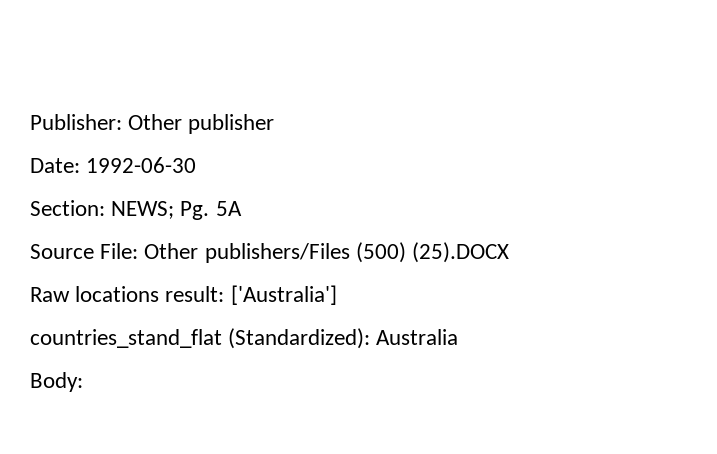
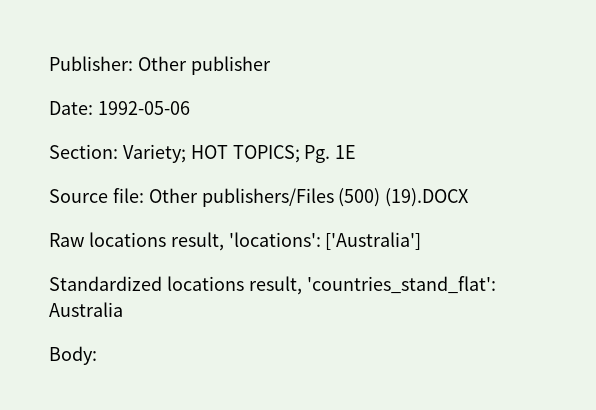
- Date: 1992-06-30
+ Date: 1992-05-06
- Section: NEWS; Pg. 5A
+ Section: Variety; HOT TOPICS; Pg. 1E
- Source File: Other publishers/Files (500) (25).DOCX
+ Source file: Other publishers/Files (500) (19).DOCX
- Raw locations result: ['Australia']
+ Raw locations result, 'locations': ['Australia']
- countries_stand_flat (Standardized): Australia
+ Standardized locations result, 'countries_stand_flat': Australia

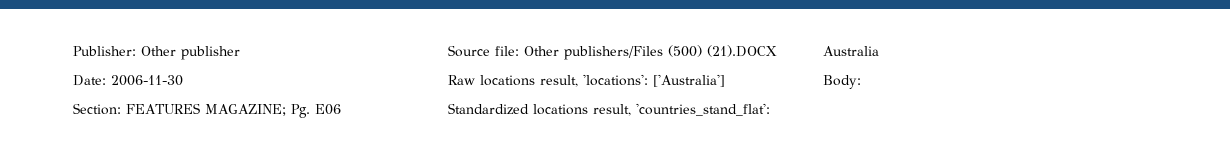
- Date: 1992-05-06
+ Date: 2006-11-30
- Section: Variety; HOT TOPICS; Pg. 1E
+ Section: FEATURES MAGAZINE; Pg. E06
- Source file: Other publishers/Files (500) (19).DOCX
+ Source file: Other publishers/Files (500) (21).DOCX

